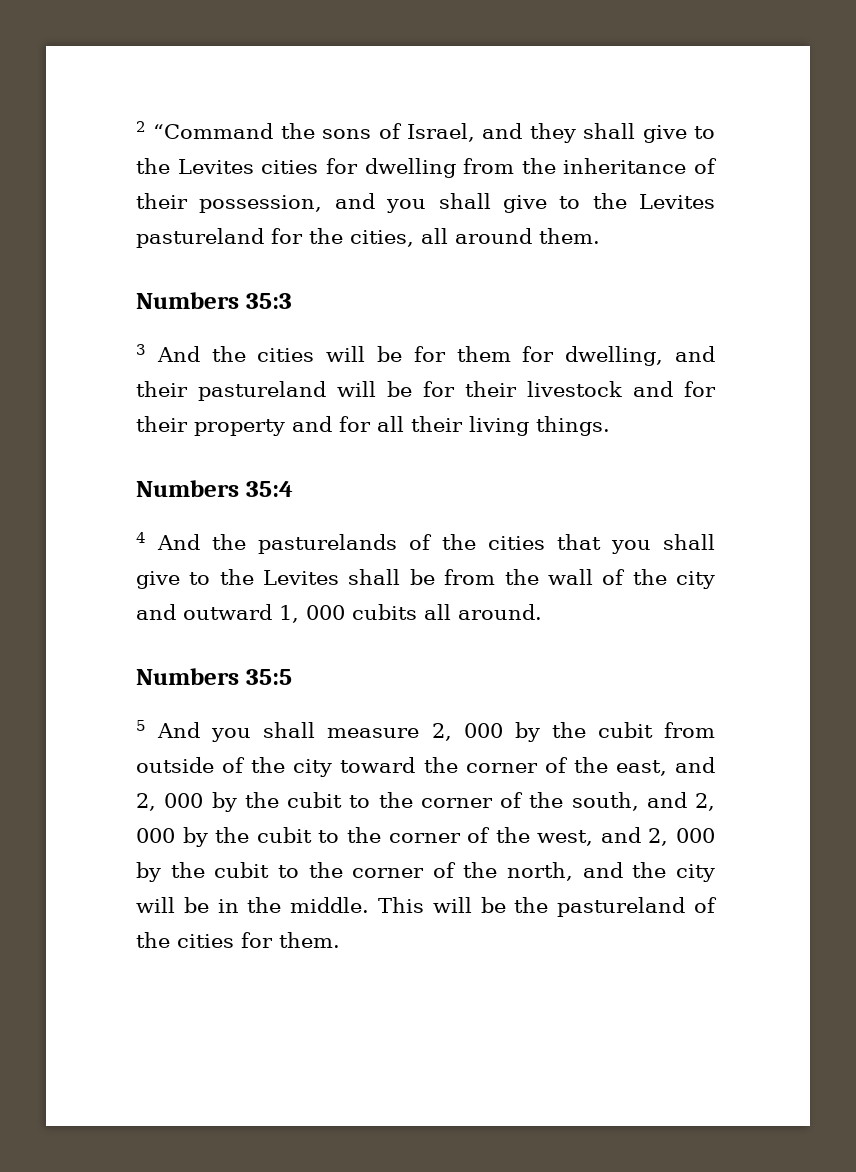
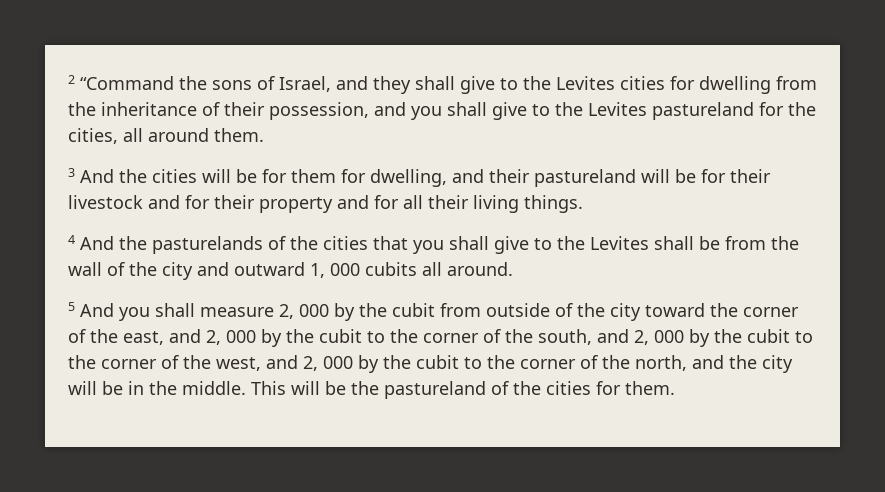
- Numbers 35:3
- Numbers 35:4
- Numbers 35:5

